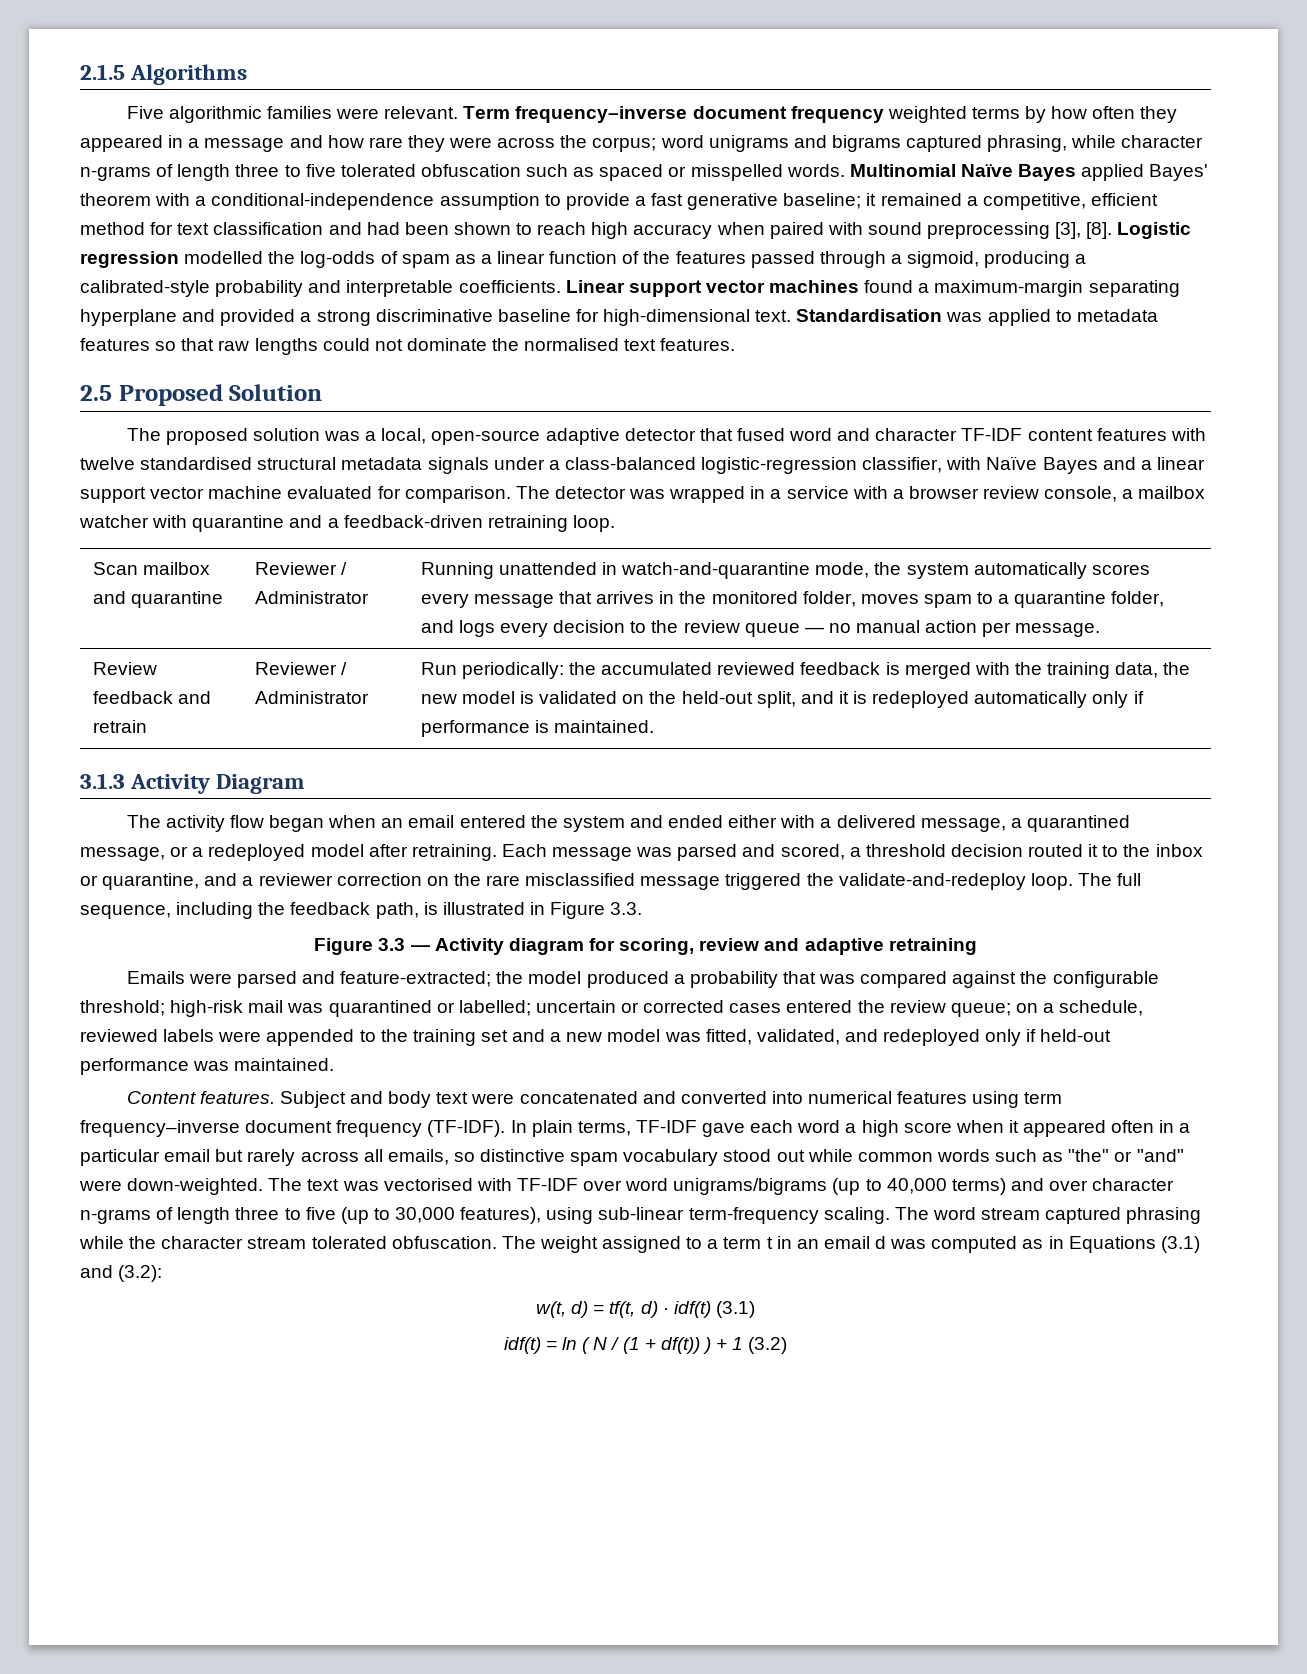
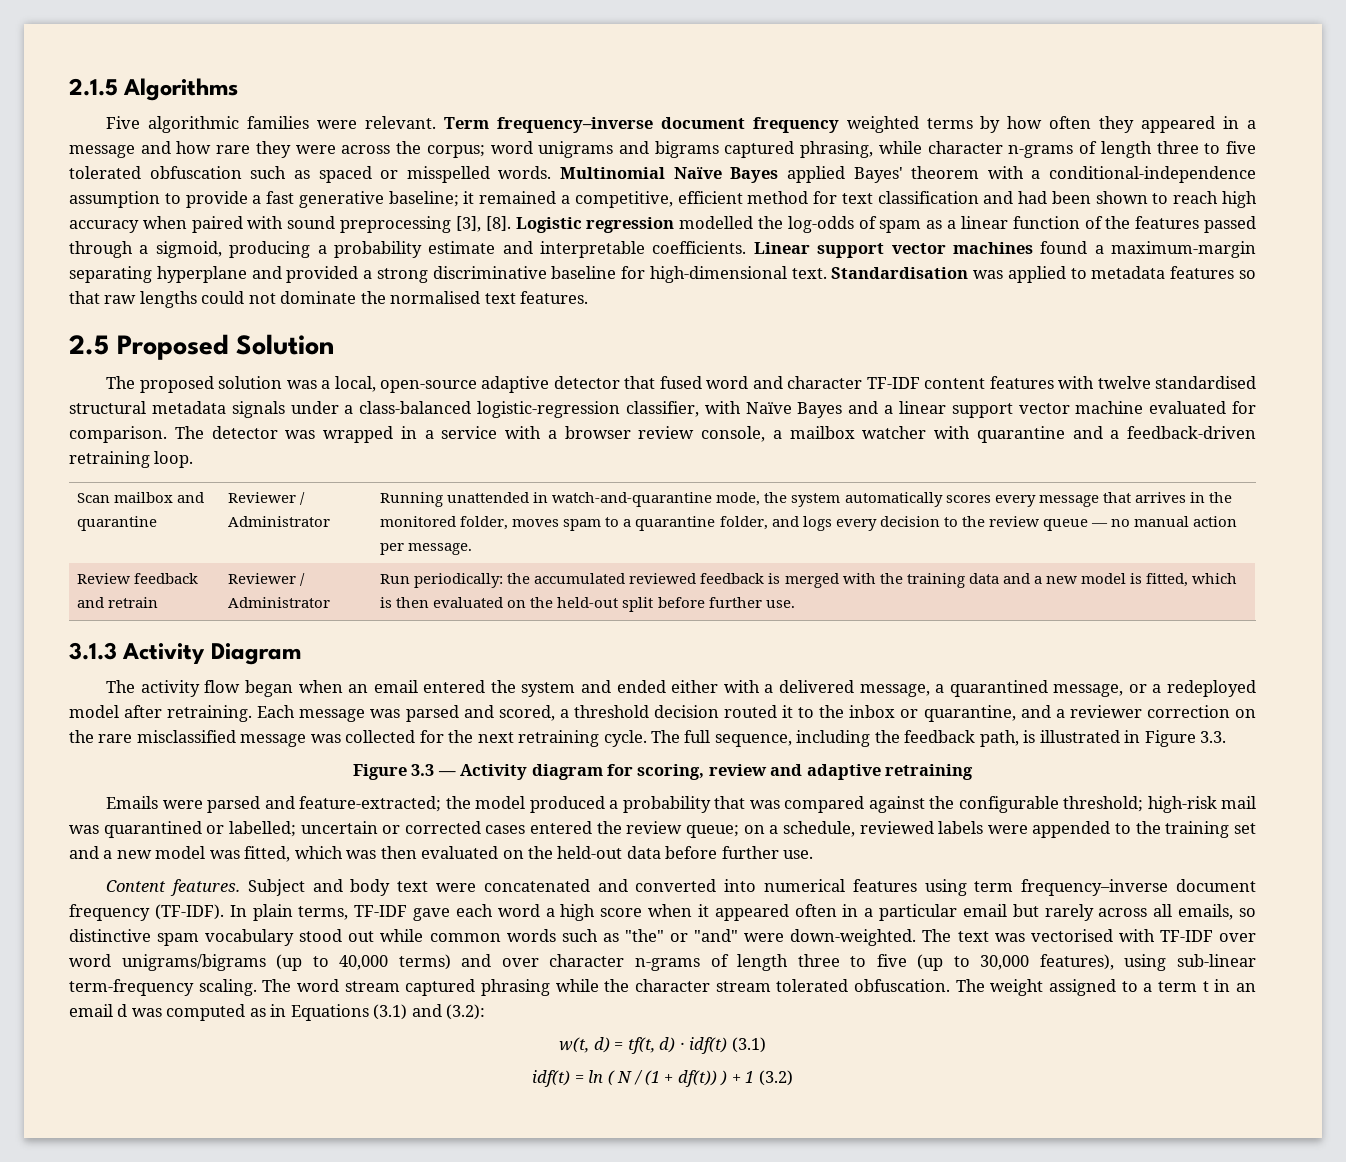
- Logistic regression modelled the log-odds of spam as a linear function of the features passed through a sigmoid, producing a calibrated-style probability and interpretable coefficients.
+ Logistic regression modelled the log-odds of spam as a linear function of the features passed through a sigmoid, producing a probability estimate and interpretable coefficients.
- Review feedback and retrain | Reviewer / Administrator | Run periodically: the accumulated reviewed feedback is merged with the training data, the new model is validated on the held-out split, and it is redeployed automatically only if performance is maintained.
+ Review feedback and retrain | Reviewer / Administrator | Run periodically: the accumulated reviewed feedback is merged with the training data and a new model is fitted, which is then evaluated on the held-out split before further use.
- Each message was parsed and scored, a threshold decision routed it to the inbox or quarantine, and a reviewer correction on the rare misclassified message triggered the validate-and-redeploy loop.
+ Each message was parsed and scored, a threshold decision routed it to the inbox or quarantine, and a reviewer correction on the rare misclassified message was collected for the next retraining cycle.
- Emails were parsed and feature-extracted; the model produced a probability that was compared against the configurable threshold; high-risk mail was quarantined or labelled; uncertain or corrected cases entered the review queue; on a schedule, reviewed labels were appended to the training set and a new model was fitted, validated, and redeployed only if held-out performance was maintained.
+ Emails were parsed and feature-extracted; the model produced a probability that was compared against the configurable threshold; high-risk mail was quarantined or labelled; uncertain or corrected cases entered the review queue; on a schedule, reviewed labels were appended to the training set and a new model was fitted, which was then evaluated on the held-out data before further use.

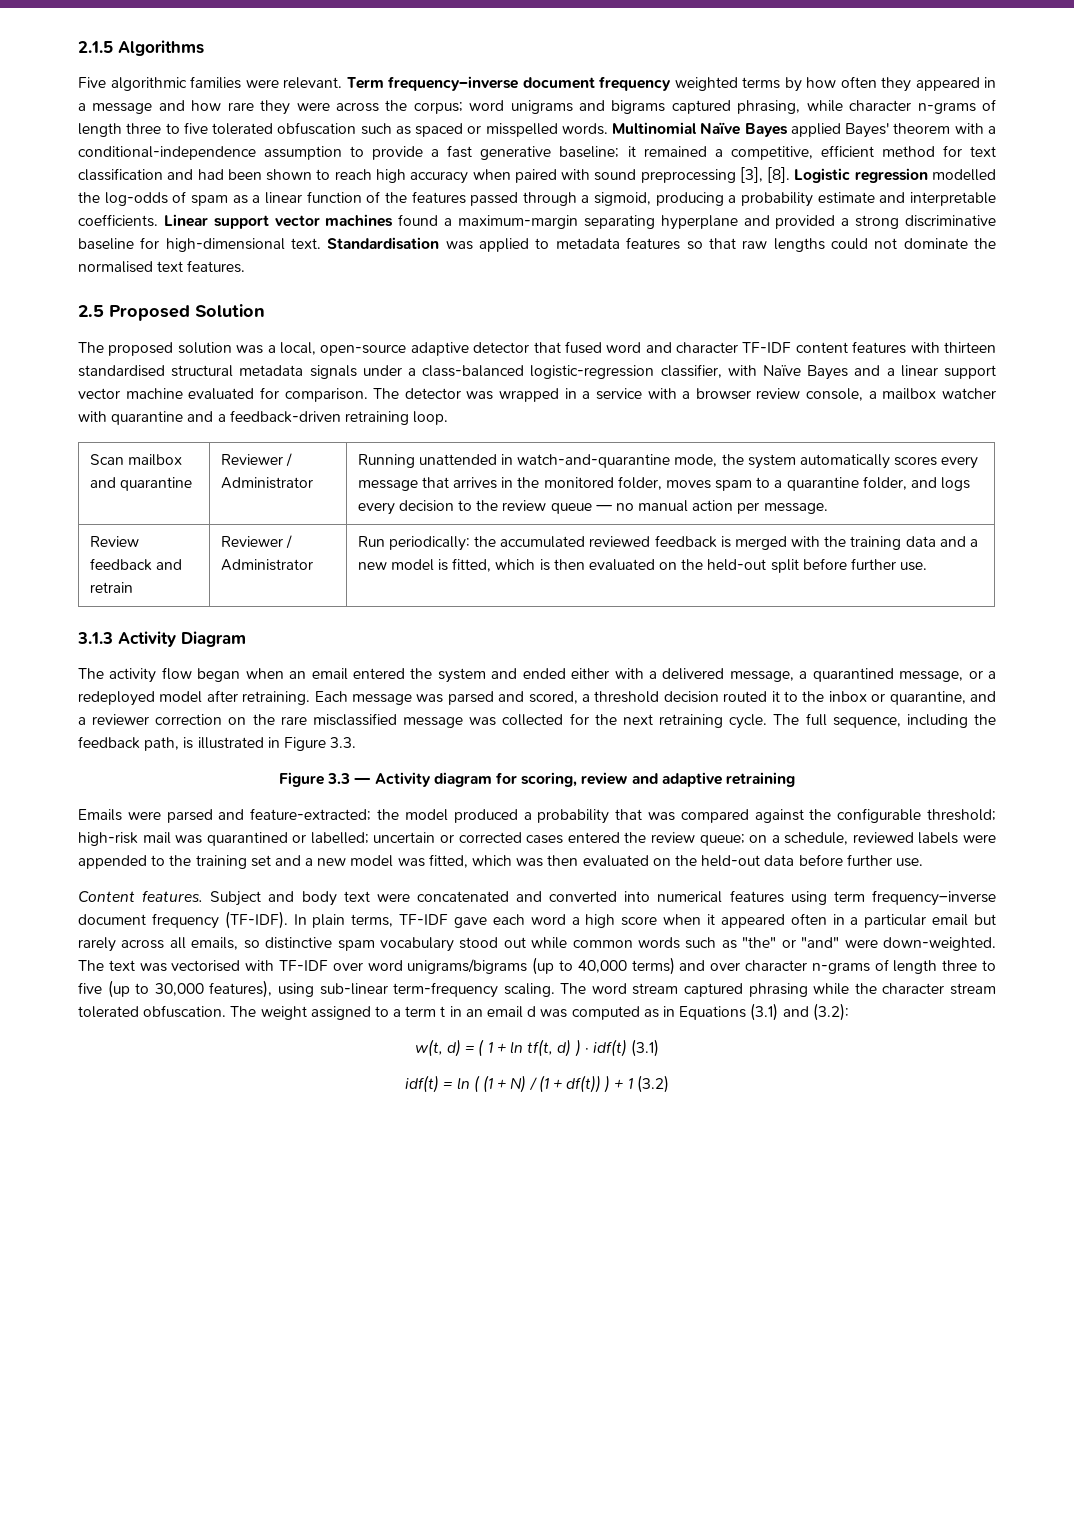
- The proposed solution was a local, open-source adaptive detector that fused word and character TF-IDF content features with twelve standardised structural metadata signals under a class-balanced logistic-regression classifier, with Naïve Bayes and a linear support vector machine evaluated for comparison.
+ The proposed solution was a local, open-source adaptive detector that fused word and character TF-IDF content features with thirteen standardised structural metadata signals under a class-balanced logistic-regression classifier, with Naïve Bayes and a linear support vector machine evaluated for comparison.
- w(t, d) = tf(t, d) · idf(t) (3.1)
+ w(t, d) = ( 1 + ln tf(t, d) ) · idf(t) (3.1)
- idf(t) = ln ( N / (1 + df(t)) ) + 1 (3.2)
+ idf(t) = ln ( (1 + N) / (1 + df(t)) ) + 1 (3.2)

